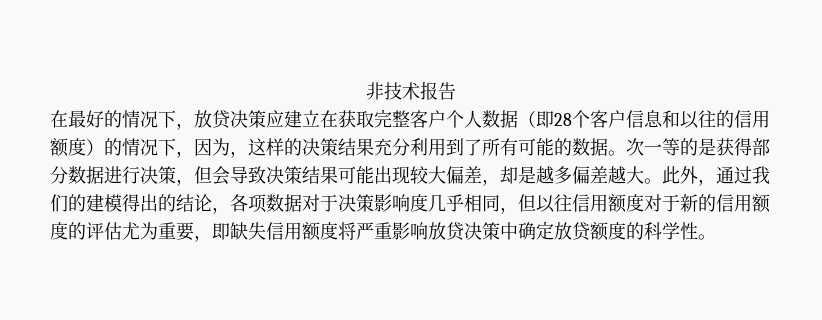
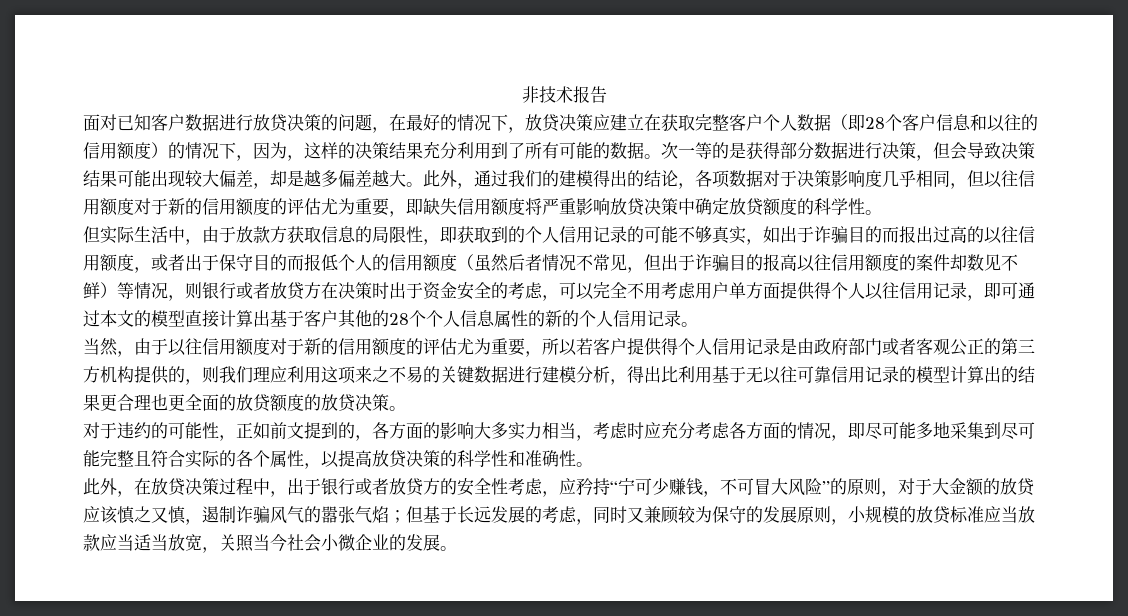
- 在最好的情况下，放贷决策应建立在获取完整客户个人数据（即28个客户信息和以往的信用额度）的情况下，因为，这样的决策结果充分利用到了所有可能的数据。
+ 面对已知客户数据进行放贷决策的问题，在最好的情况下，放贷决策应建立在获取完整客户个人数据（即28个客户信息和以往的信用额度）的情况下，因为，这样的决策结果充分利用到了所有可能的数据。
+ 但实际生活中，由于放款方获取信息的局限性，即获取到的个人信用记录的可能不够真实，如出于诈骗目的而报出过高的以往信用额度，或者出于保守目的而报低个人的信用额度（虽然后者情况不常见，但出于诈骗目的报高以往信用额度的案件却数见不鲜）等情况，则银行或者放贷方在决策时出于资金安全的考虑，可以完全不用考虑用户单方面提供得个人以往信用记录，即可通过本文的模型直接计算出基于客户其他的28个个人信息属性的新的个人信用记录。
+ 当然，由于以往信用额度对于新的信用额度的评估尤为重要，所以若客户提供得个人信用记录是由政府部门或者客观公正的第三方机构提供的，则我们理应利用这项来之不易的关键数据进行建模分析，得出比利用基于无以往可靠信用记录的模型计算出的结果更合理也更全面的放贷额度的放贷决策。
+ 对于违约的可能性，正如前文提到的，各方面的影响大多实力相当，考虑时应充分考虑各方面的情况，即尽可能多地采集到尽可能完整且符合实际的各个属性，以提高放贷决策的科学性和准确性。
+ 此外，在放贷决策过程中，出于银行或者放贷方的安全性考虑，应矜持“宁可少赚钱，不可冒大风险”的原则，对于大金额的放贷应该慎之又慎，遏制诈骗风气的嚣张气焰；但基于长远发展的考虑，同时又兼顾较为保守的发展原则，小规模的放贷标准应当放款应当适当放宽，关照当今社会小微企业的发展。

